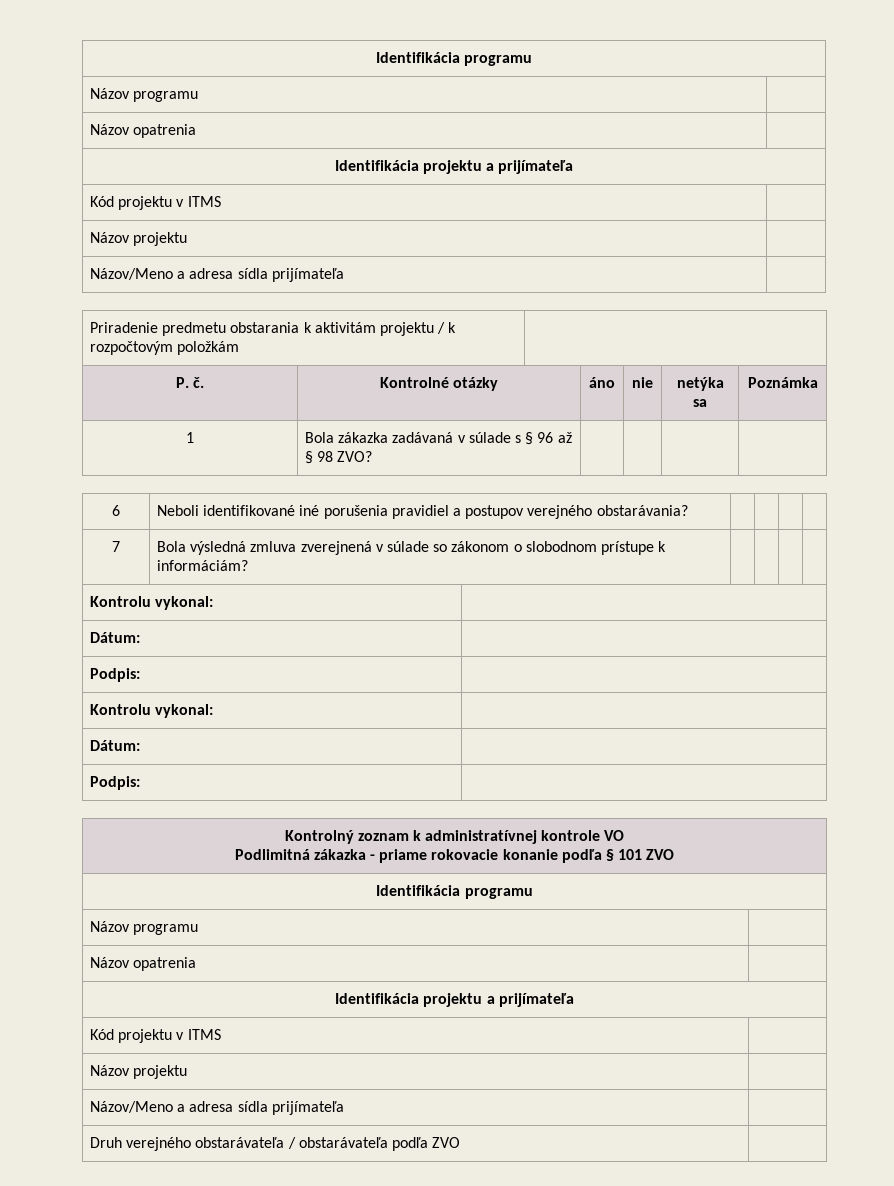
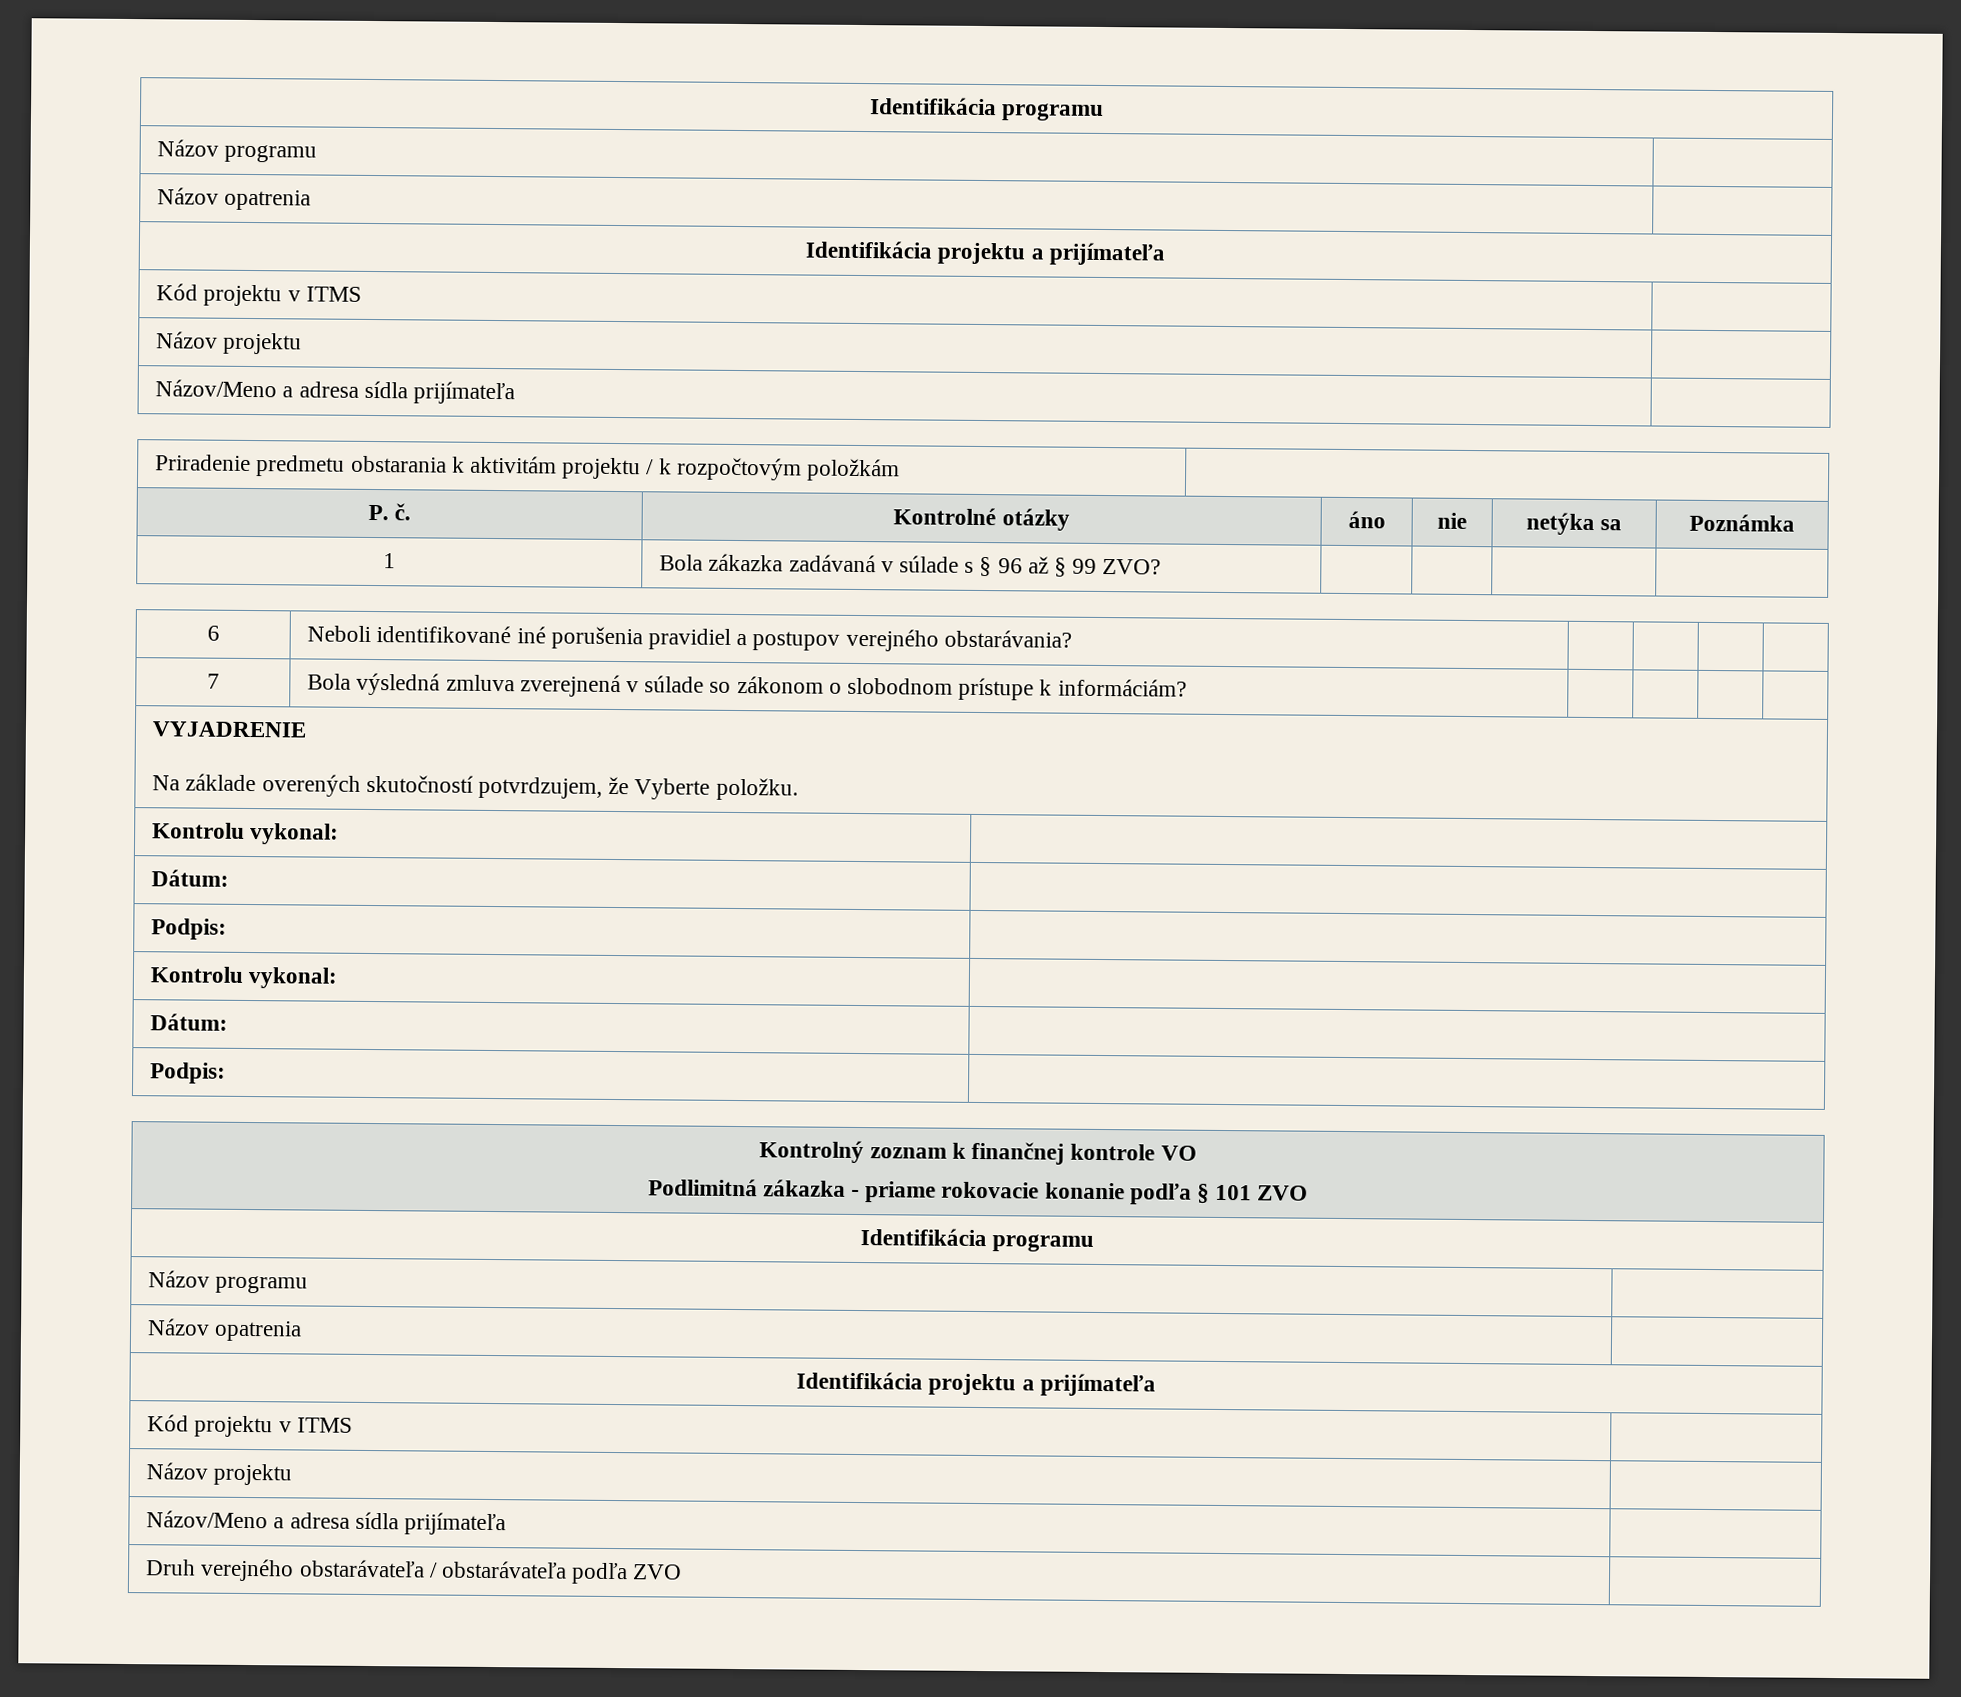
- 1 | Bola zákazka zadávaná v súlade s § 96 až § 98 ZVO? | | | |
+ 1 | Bola zákazka zadávaná v súlade s § 96 až § 99 ZVO? | | | |
+ VYJADRENIE
+ Na základe overených skutočností potvrdzujem, že Vyberte položku.
- Kontrolný zoznam k administratívnej kontrole VO
+ Kontrolný zoznam k finančnej kontrole VO

